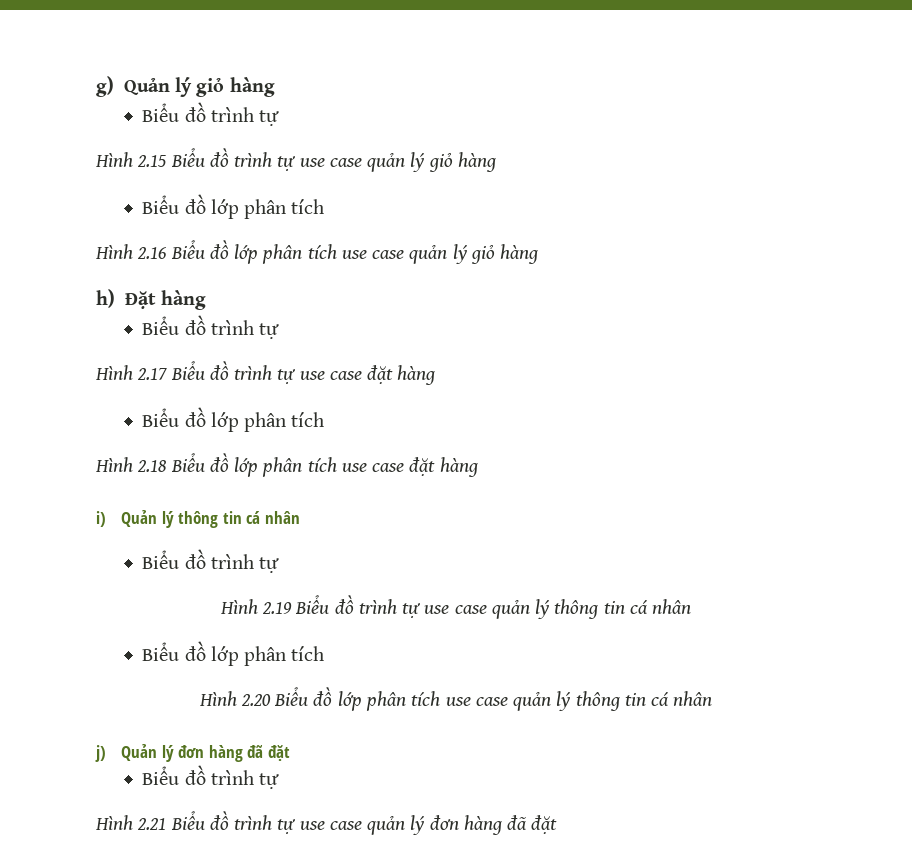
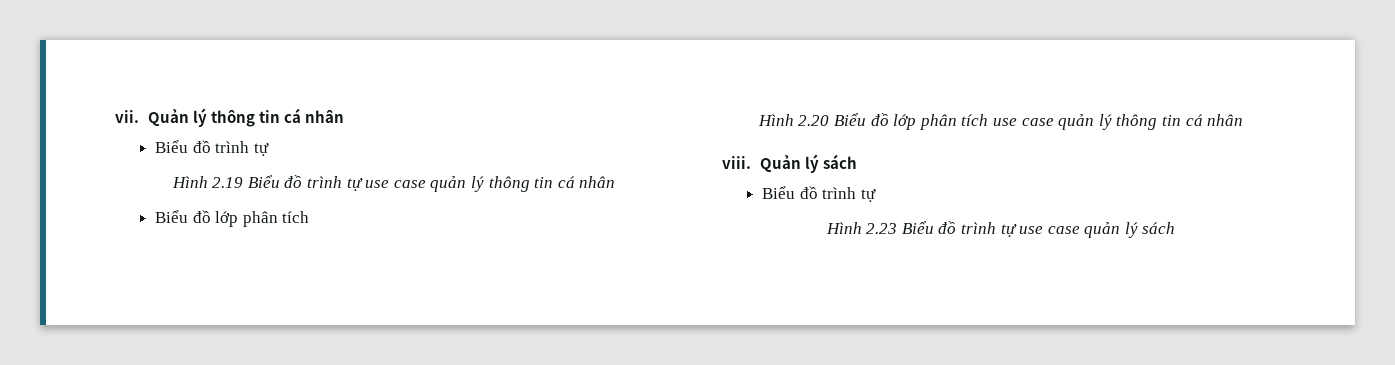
- g) Quản lý giỏ hàng
- Biểu đồ trình tự
- Hình 2.15 Biểu đồ trình tự use case quản lý giỏ hàng
- Biểu đồ lớp phân tích
- Hình 2.16 Biểu đồ lớp phân tích use case quản lý giỏ hàng
- h) Đặt hàng
- Biểu đồ trình tự
- Hình 2.17 Biểu đồ trình tự use case đặt hàng
- Biểu đồ lớp phân tích
- Hình 2.18 Biểu đồ lớp phân tích use case đặt hàng
- i) Quản lý thông tin cá nhân
+ vii. Quản lý thông tin cá nhân
- j) Quản lý đơn hàng đã đặt
+ viii. Quản lý sách
  Biểu đồ trình tự
- Hình 2.21 Biểu đồ trình tự use case quản lý đơn hàng đã đặt
+ Hình 2.23 Biểu đồ trình tự use case quản lý sách

